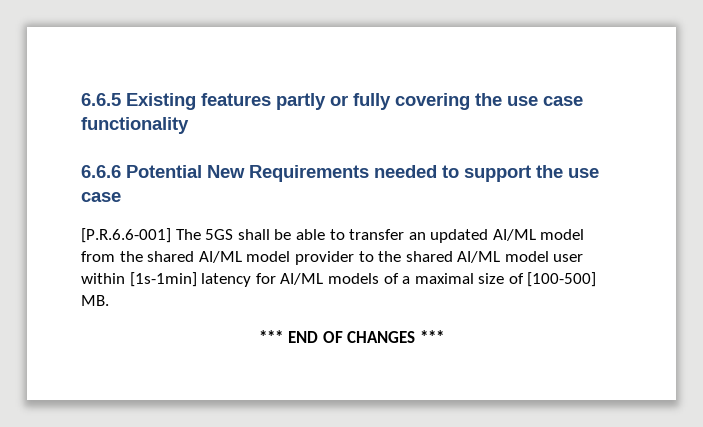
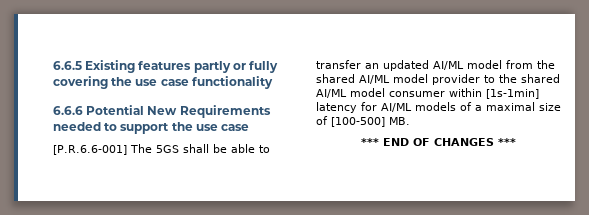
- [P.R.6.6-001] The 5GS shall be able to transfer an updated AI/ML model from the shared AI/ML model provider to the shared AI/ML model user within [1s-1min] latency for AI/ML models of a maximal size of [100-500] MB.
+ [P.R.6.6-001] The 5GS shall be able to transfer an updated AI/ML model from the shared AI/ML model provider to the shared AI/ML model consumer within [1s-1min] latency for AI/ML models of a maximal size of [100-500] MB.

